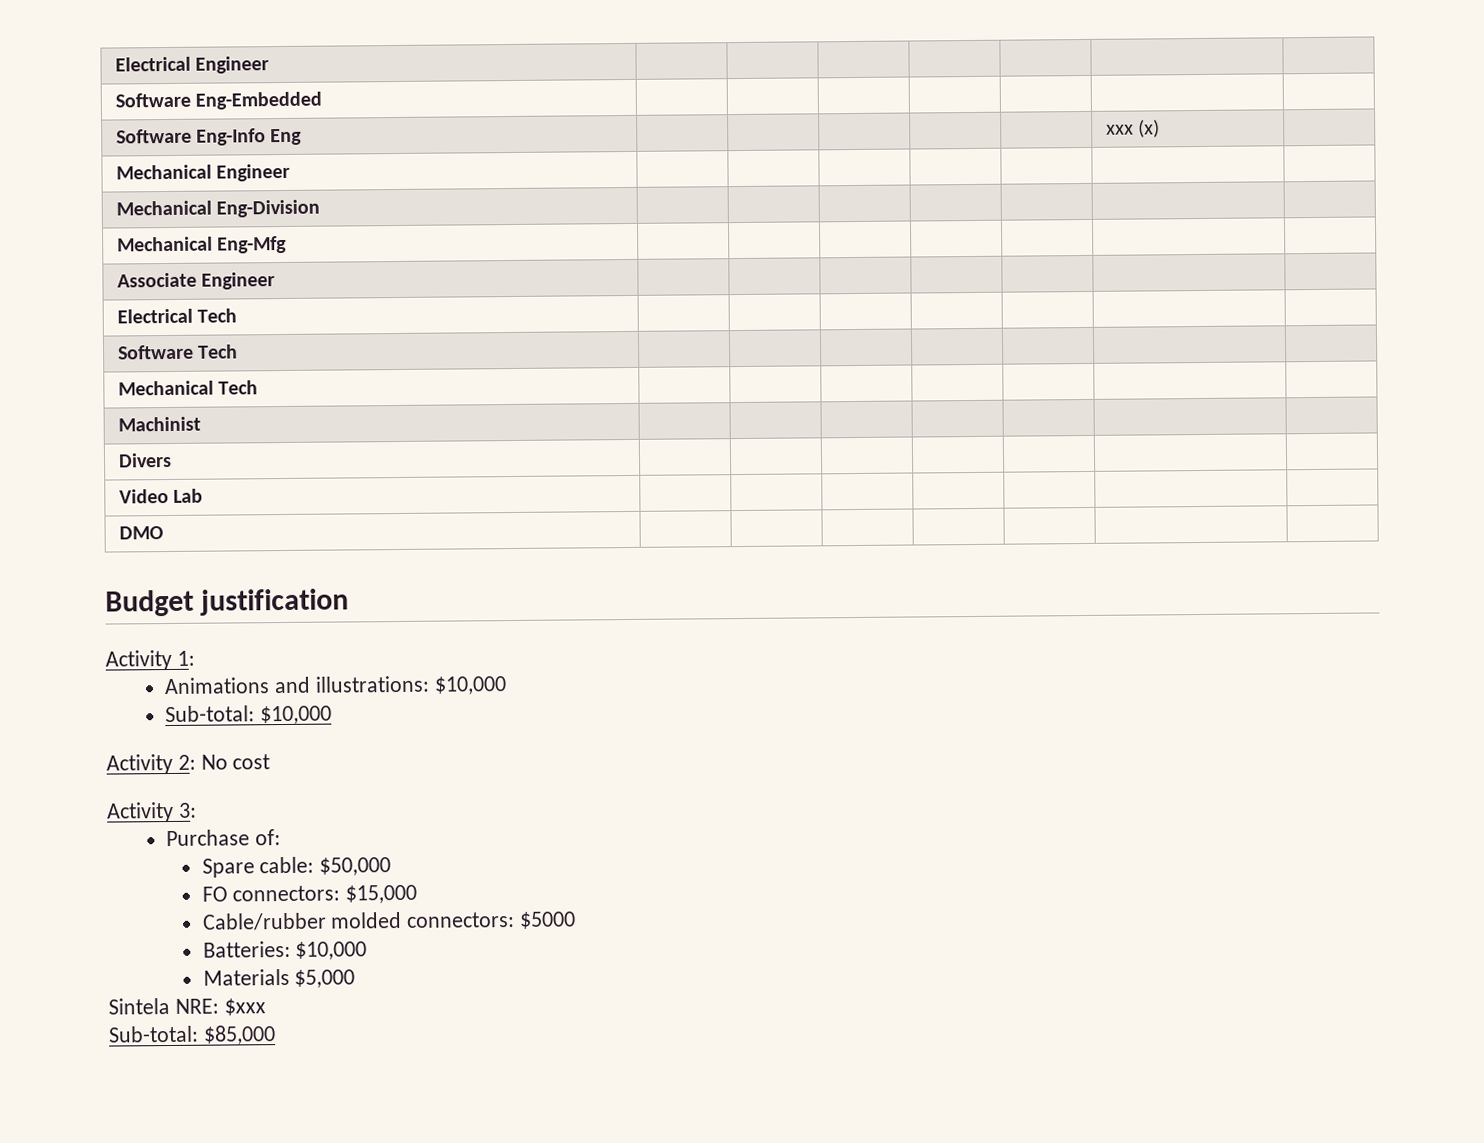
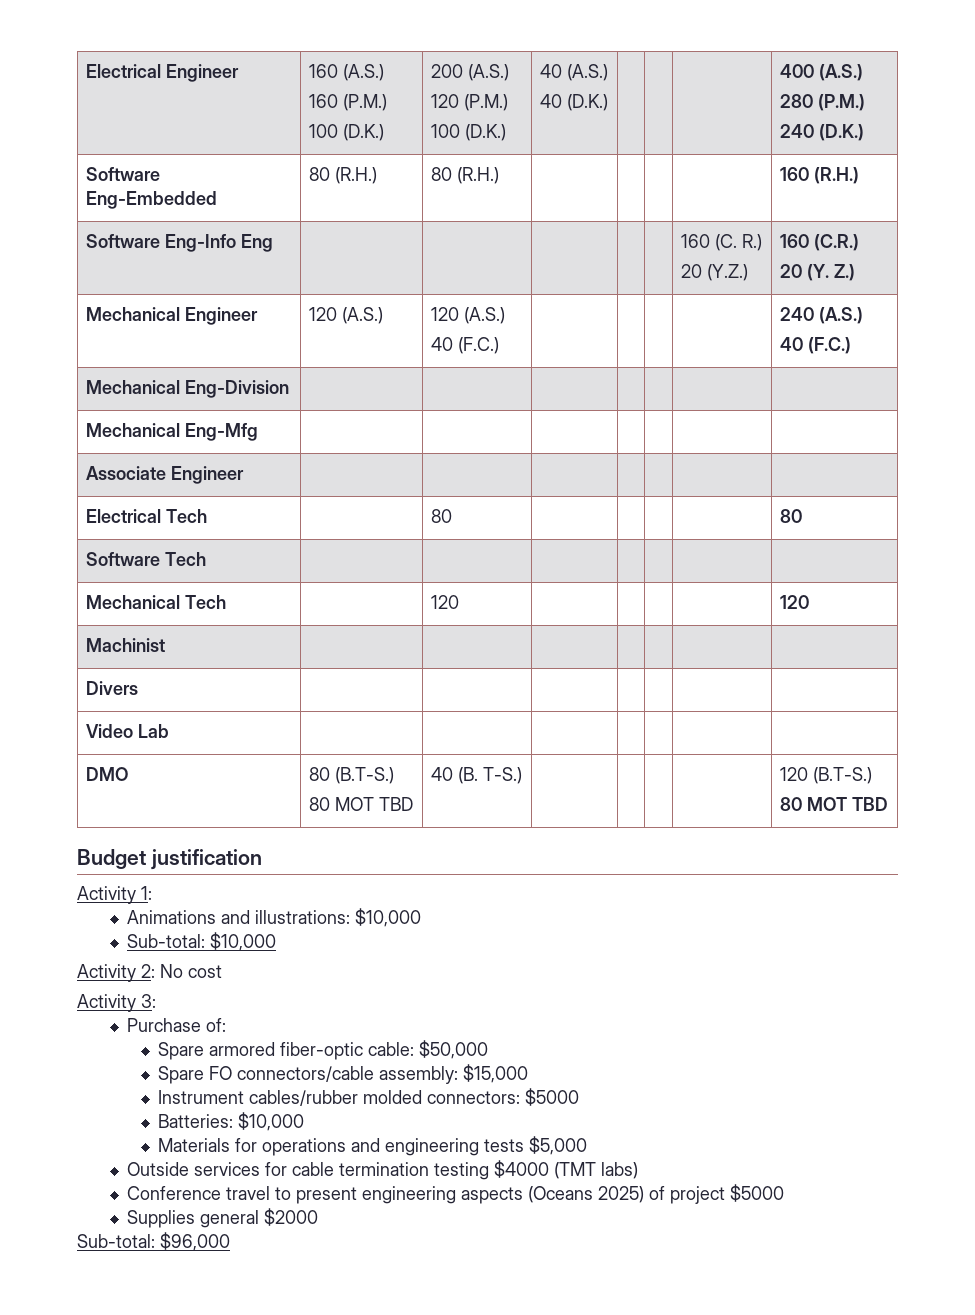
- Electrical Engineer | | | | | | |
- Software Eng-Embedded | | | | | | |
- Software Eng-Info Eng | | | | | | xxx (x) |
- Mechanical Engineer | | | | | | |
+ Electrical Engineer | 160 (A.S.)
+ 160 (P.M.)
+ 100 (D.K.) | 200 (A.S.)
+ 120 (P.M.)
+ 100 (D.K.) | 40 (A.S.)
+ 40 (D.K.) | | | | 400 (A.S.)
+ 280 (P.M.)
+ 240 (D.K.)
+ Software Eng-Embedded | 80 (R.H.) | 80 (R.H.) | | | | | 160 (R.H.)
+ Software Eng-Info Eng | | | | | | 160 (C. R.)
+ 20 (Y.Z.) | 160 (C.R.)
+ 20 (Y. Z.)
+ Mechanical Engineer | 120 (A.S.) | 120 (A.S.)
+ 40 (F.C.) | | | | | 240 (A.S.)
+ 40 (F.C.)
- Electrical Tech | | | | | | |
+ Electrical Tech | | 80 | | | | | 80
- Mechanical Tech | | | | | | |
+ Mechanical Tech | | 120 | | | | | 120
- DMO | | | | | | |
+ DMO | 80 (B.T-S.)
+ 80 MOT TBD | 40 (B. T-S.) | | | | | 120 (B.T-S.)
+ 80 MOT TBD
- Spare cable: $50,000
+ Spare armored fiber-optic cable: $50,000
- FO connectors: $15,000
+ Spare FO connectors/cable assembly: $15,000
- Cable/rubber molded connectors: $5000
+ Instrument cables/rubber molded connectors: $5000
- Materials $5,000
- Sintela NRE: $xxx
- Sub-total: $85,000
+ Materials for operations and engineering tests $5,000
+ Outside services for cable termination testing $4000 (TMT labs)
+ Conference travel to present engineering aspects (Oceans 2025) of project $5000
+ Supplies general $2000
+ Sub-total: $96,000

